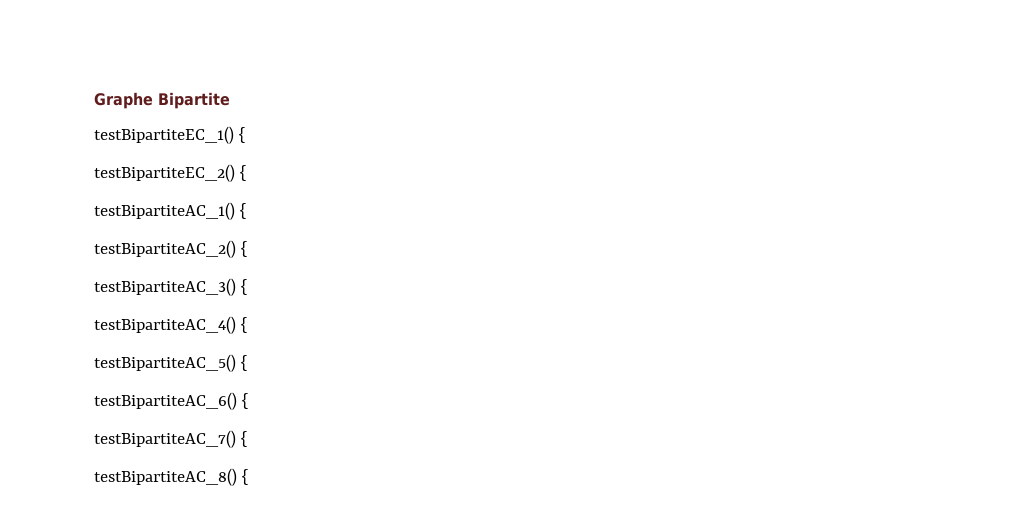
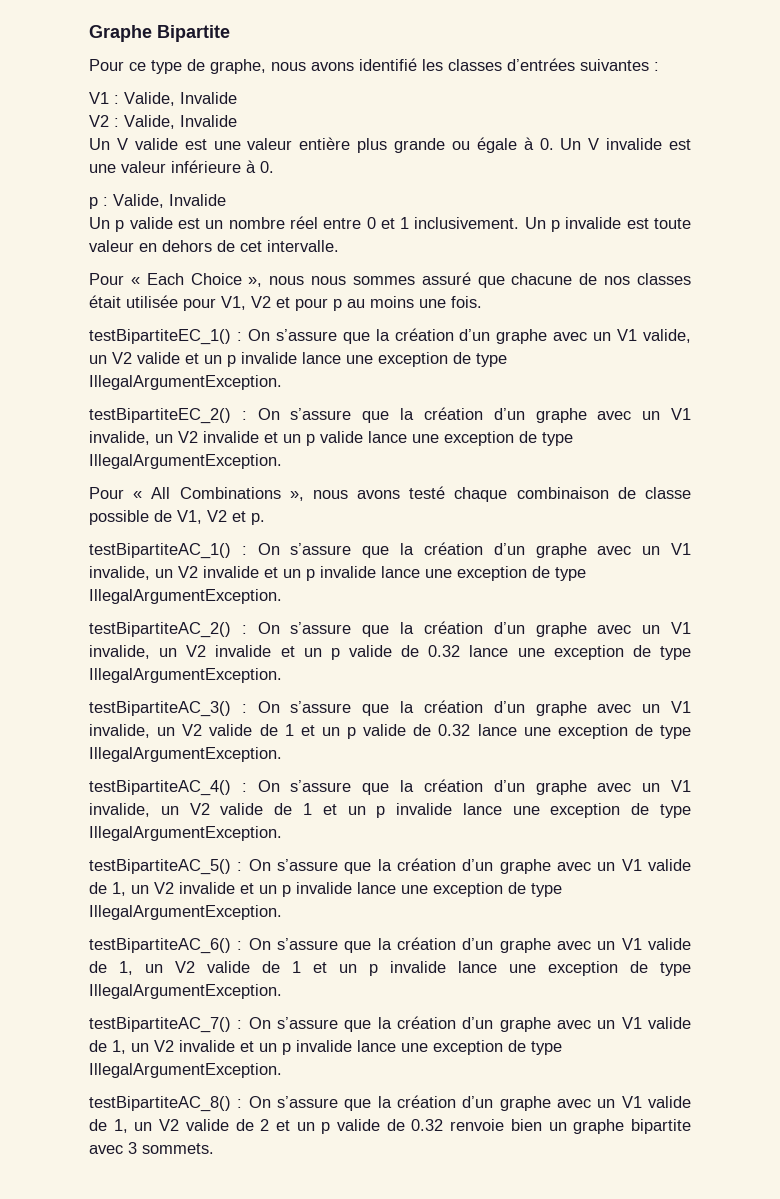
- testBipartiteEC_1() {
- testBipartiteEC_2() {
- testBipartiteAC_1() {
- testBipartiteAC_2() {
- testBipartiteAC_3() {
- testBipartiteAC_4() {
- testBipartiteAC_5() {
- testBipartiteAC_6() {
- testBipartiteAC_7() {
- testBipartiteAC_8() {
+ Pour ce type de graphe, nous avons identifié les classes d’entrées suivantes :
+ V1 : Valide, Invalide
+ V2 : Valide, Invalide
+ Un V valide est une valeur entière plus grande ou égale à 0. Un V invalide est une valeur inférieure à 0.
+ p : Valide, Invalide
+ Un p valide est un nombre réel entre 0 et 1 inclusivement. Un p invalide est toute valeur en dehors de cet intervalle.
+ Pour « Each Choice », nous nous sommes assuré que chacune de nos classes était utilisée pour V1, V2 et pour p au moins une fois.
+ testBipartiteEC_1() : On s’assure que la création d’un graphe avec un V1 valide, un V2 valide et un p invalide lance une exception de type IllegalArgumentException.
+ testBipartiteEC_2() : On s’assure que la création d’un graphe avec un V1 invalide, un V2 invalide et un p valide lance une exception de type IllegalArgumentException.
+ Pour « All Combinations », nous avons testé chaque combinaison de classe possible de V1, V2 et p.
+ testBipartiteAC_1() : On s’assure que la création d’un graphe avec un V1 invalide, un V2 invalide et un p invalide lance une exception de type IllegalArgumentException.
+ testBipartiteAC_2() : On s’assure que la création d’un graphe avec un V1 invalide, un V2 invalide et un p valide de 0.32 lance une exception de type IllegalArgumentException.
+ testBipartiteAC_3() : On s’assure que la création d’un graphe avec un V1 invalide, un V2 valide de 1 et un p valide de 0.32 lance une exception de type IllegalArgumentException.
+ testBipartiteAC_4() : On s’assure que la création d’un graphe avec un V1 invalide, un V2 valide de 1 et un p invalide lance une exception de type IllegalArgumentException.
+ testBipartiteAC_5() : On s’assure que la création d’un graphe avec un V1 valide de 1, un V2 invalide et un p invalide lance une exception de type IllegalArgumentException.
+ testBipartiteAC_6() : On s’assure que la création d’un graphe avec un V1 valide de 1, un V2 valide de 1 et un p invalide lance une exception de type IllegalArgumentException.
+ testBipartiteAC_7() : On s’assure que la création d’un graphe avec un V1 valide de 1, un V2 invalide et un p invalide lance une exception de type IllegalArgumentException.
+ testBipartiteAC_8() : On s’assure que la création d’un graphe avec un V1 valide de 1, un V2 valide de 2 et un p valide de 0.32 renvoie bien un graphe bipartite avec 3 sommets.

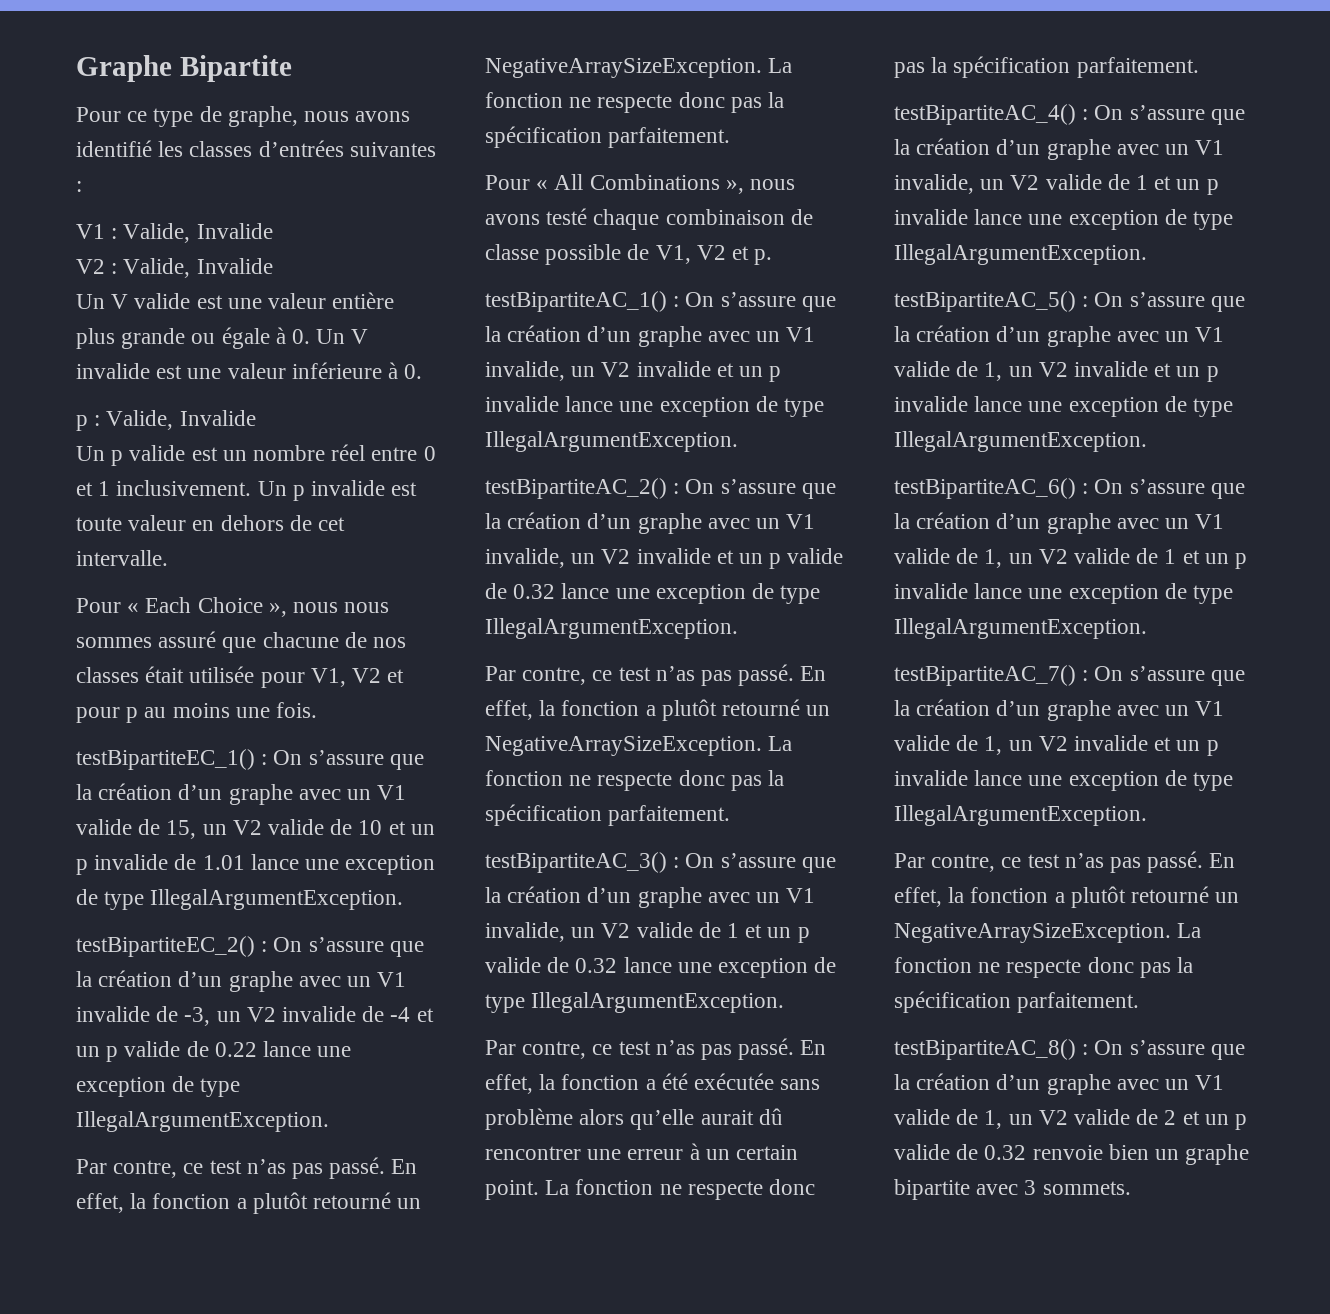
- testBipartiteEC_1() : On s’assure que la création d’un graphe avec un V1 valide, un V2 valide et un p invalide lance une exception de type IllegalArgumentException.
+ testBipartiteEC_1() : On s’assure que la création d’un graphe avec un V1 valide de 15, un V2 valide de 10 et un p invalide de 1.01 lance une exception de type IllegalArgumentException.
- testBipartiteEC_2() : On s’assure que la création d’un graphe avec un V1 invalide, un V2 invalide et un p valide lance une exception de type IllegalArgumentException.
+ testBipartiteEC_2() : On s’assure que la création d’un graphe avec un V1 invalide de -3, un V2 invalide de -4 et un p valide de 0.22 lance une exception de type IllegalArgumentException.
+ Par contre, ce test n’as pas passé. En effet, la fonction a plutôt retourné un NegativeArraySizeException. La fonction ne respecte donc pas la spécification parfaitement.
  testBipartiteAC_2() : On s’assure que la création d’un graphe avec un V1 invalide, un V2 invalide et un p valide de 0.32 lance une exception de type IllegalArgumentException.
+ Par contre, ce test n’as pas passé. En effet, la fonction a plutôt retourné un NegativeArraySizeException. La fonction ne respecte donc pas la spécification parfaitement.
+ Par contre, ce test n’as pas passé. En effet, la fonction a été exécutée sans problème alors qu’elle aurait dû rencontrer une erreur à un certain point. La fonction ne respecte donc pas la spécification parfaitement.
  testBipartiteAC_7() : On s’assure que la création d’un graphe avec un V1 valide de 1, un V2 invalide et un p invalide lance une exception de type IllegalArgumentException.
+ Par contre, ce test n’as pas passé. En effet, la fonction a plutôt retourné un NegativeArraySizeException. La fonction ne respecte donc pas la spécification parfaitement.

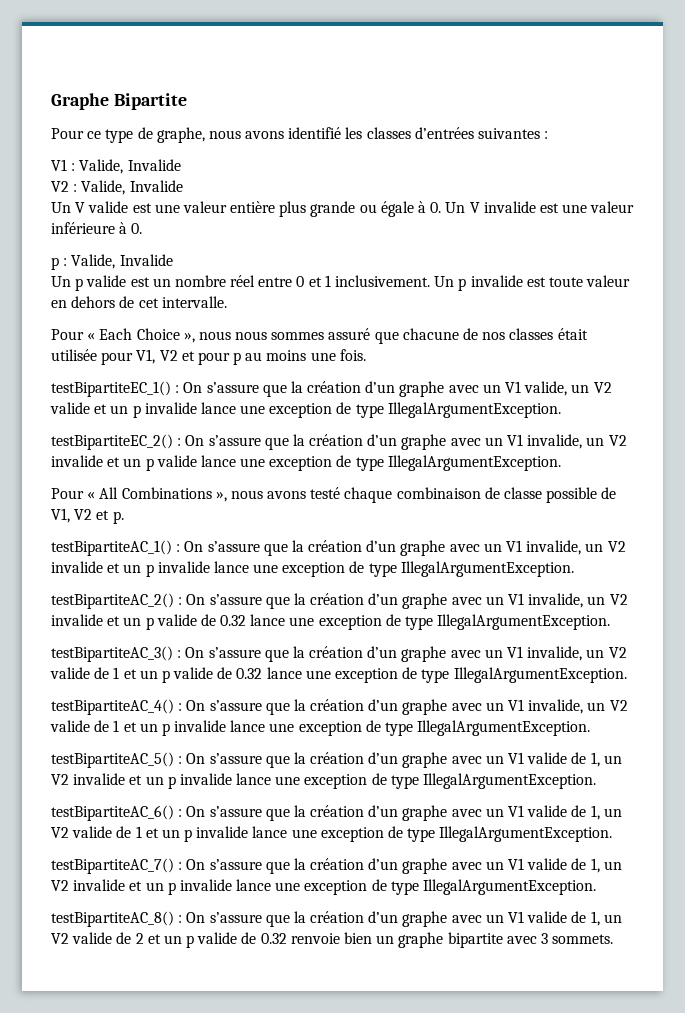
- testBipartiteEC_1() : On s’assure que la création d’un graphe avec un V1 valide de 15, un V2 valide de 10 et un p invalide de 1.01 lance une exception de type IllegalArgumentException.
+ testBipartiteEC_1() : On s’assure que la création d’un graphe avec un V1 valide, un V2 valide et un p invalide lance une exception de type IllegalArgumentException.
- testBipartiteEC_2() : On s’assure que la création d’un graphe avec un V1 invalide de -3, un V2 invalide de -4 et un p valide de 0.22 lance une exception de type IllegalArgumentException.
- Par contre, ce test n’as pas passé. En effet, la fonction a plutôt retourné un NegativeArraySizeException. La fonction ne respecte donc pas la spécification parfaitement.
+ testBipartiteEC_2() : On s’assure que la création d’un graphe avec un V1 invalide, un V2 invalide et un p valide lance une exception de type IllegalArgumentException.
  testBipartiteAC_2() : On s’assure que la création d’un graphe avec un V1 invalide, un V2 invalide et un p valide de 0.32 lance une exception de type IllegalArgumentException.
- Par contre, ce test n’as pas passé. En effet, la fonction a plutôt retourné un NegativeArraySizeException. La fonction ne respecte donc pas la spécification parfaitement.
- Par contre, ce test n’as pas passé. En effet, la fonction a été exécutée sans problème alors qu’elle aurait dû rencontrer une erreur à un certain point. La fonction ne respecte donc pas la spécification parfaitement.
  testBipartiteAC_7() : On s’assure que la création d’un graphe avec un V1 valide de 1, un V2 invalide et un p invalide lance une exception de type IllegalArgumentException.
- Par contre, ce test n’as pas passé. En effet, la fonction a plutôt retourné un NegativeArraySizeException. La fonction ne respecte donc pas la spécification parfaitement.

